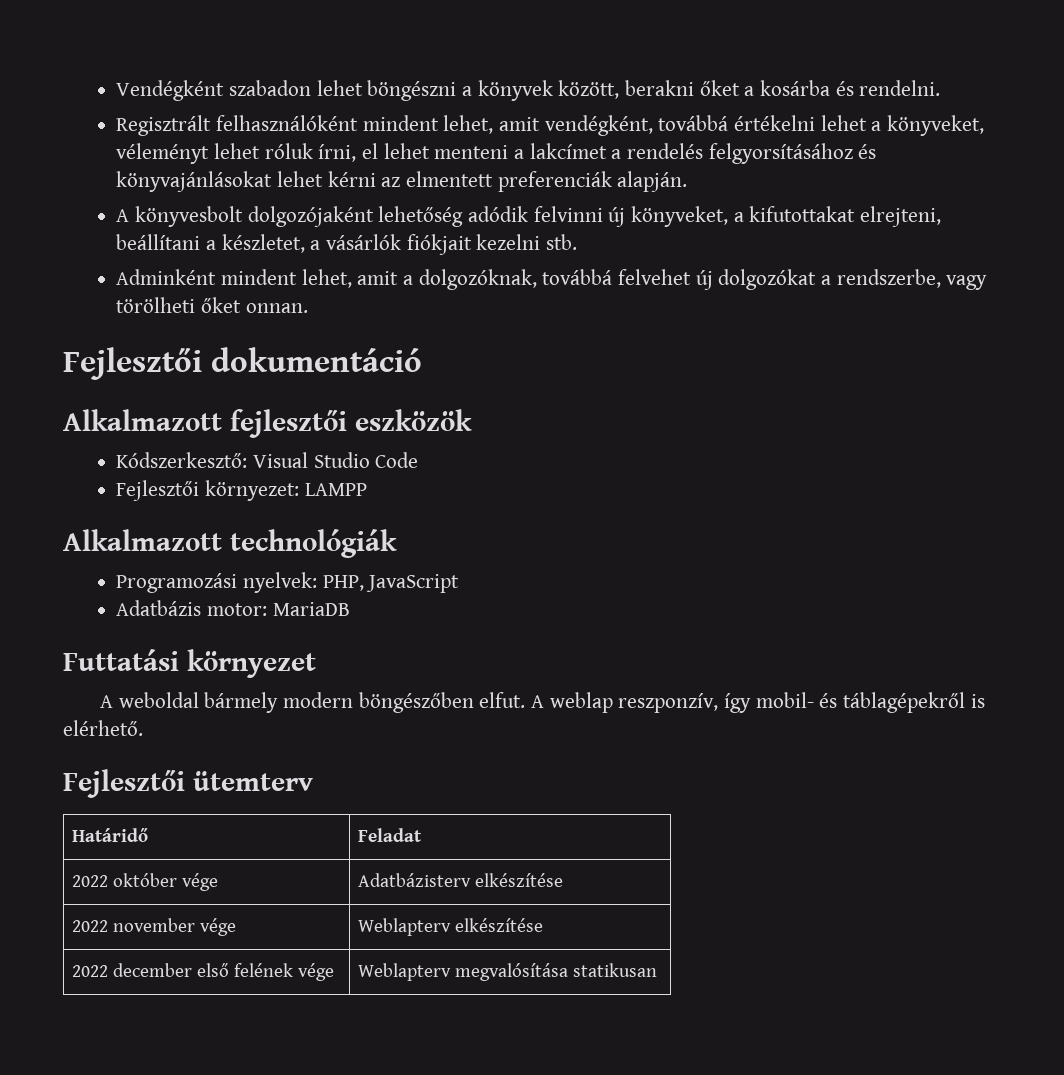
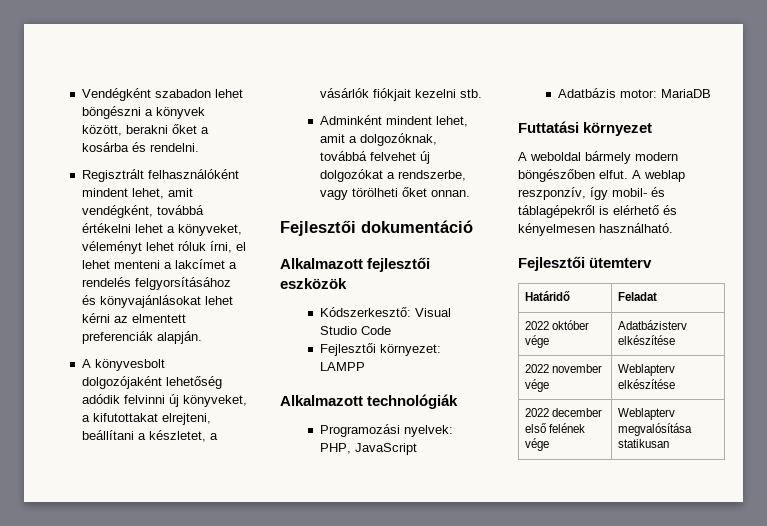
- A weblap reszponzív, így mobil- és táblagépekről is elérhető.
+ A weblap reszponzív, így mobil- és táblagépekről is elérhető és kényelmesen használható.

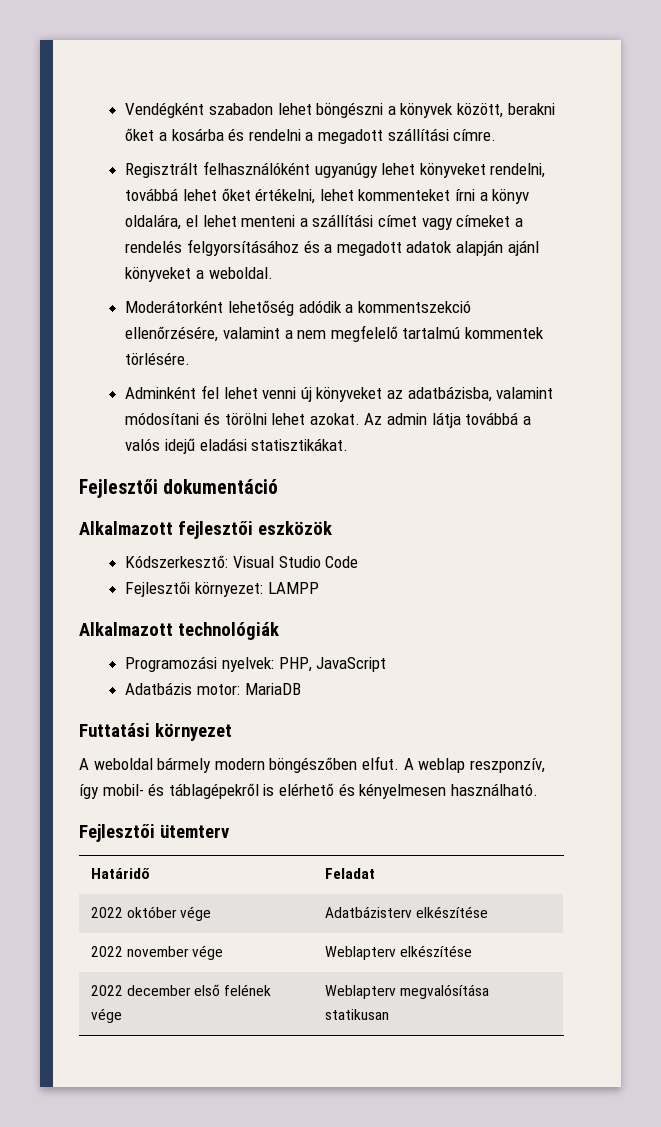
- Vendégként szabadon lehet böngészni a könyvek között, berakni őket a kosárba és rendelni.
- Regisztrált felhasználóként mindent lehet, amit vendégként, továbbá értékelni lehet a könyveket, véleményt lehet róluk írni, el lehet menteni a lakcímet a rendelés felgyorsításához és könyvajánlásokat lehet kérni az elmentett preferenciák alapján.
- A könyvesbolt dolgozójaként lehetőség adódik felvinni új könyveket, a kifutottakat elrejteni, beállítani a készletet, a vásárlók fiókjait kezelni stb.
- Adminként mindent lehet, amit a dolgozóknak, továbbá felvehet új dolgozókat a rendszerbe, vagy törölheti őket onnan.
+ Vendégként szabadon lehet böngészni a könyvek között, berakni őket a kosárba és rendelni a megadott szállítási címre.
+ Regisztrált felhasználóként ugyanúgy lehet könyveket rendelni, továbbá lehet őket értékelni, lehet kommenteket írni a könyv oldalára, el lehet menteni a szállítási címet vagy címeket a rendelés felgyorsításához és a megadott adatok alapján ajánl könyveket a weboldal.
+ Moderátorként lehetőség adódik a kommentszekció ellenőrzésére, valamint a nem megfelelő tartalmú kommentek törlésére.
+ Adminként fel lehet venni új könyveket az adatbázisba, valamint módosítani és törölni lehet azokat. Az admin látja továbbá a valós idejű eladási statisztikákat.

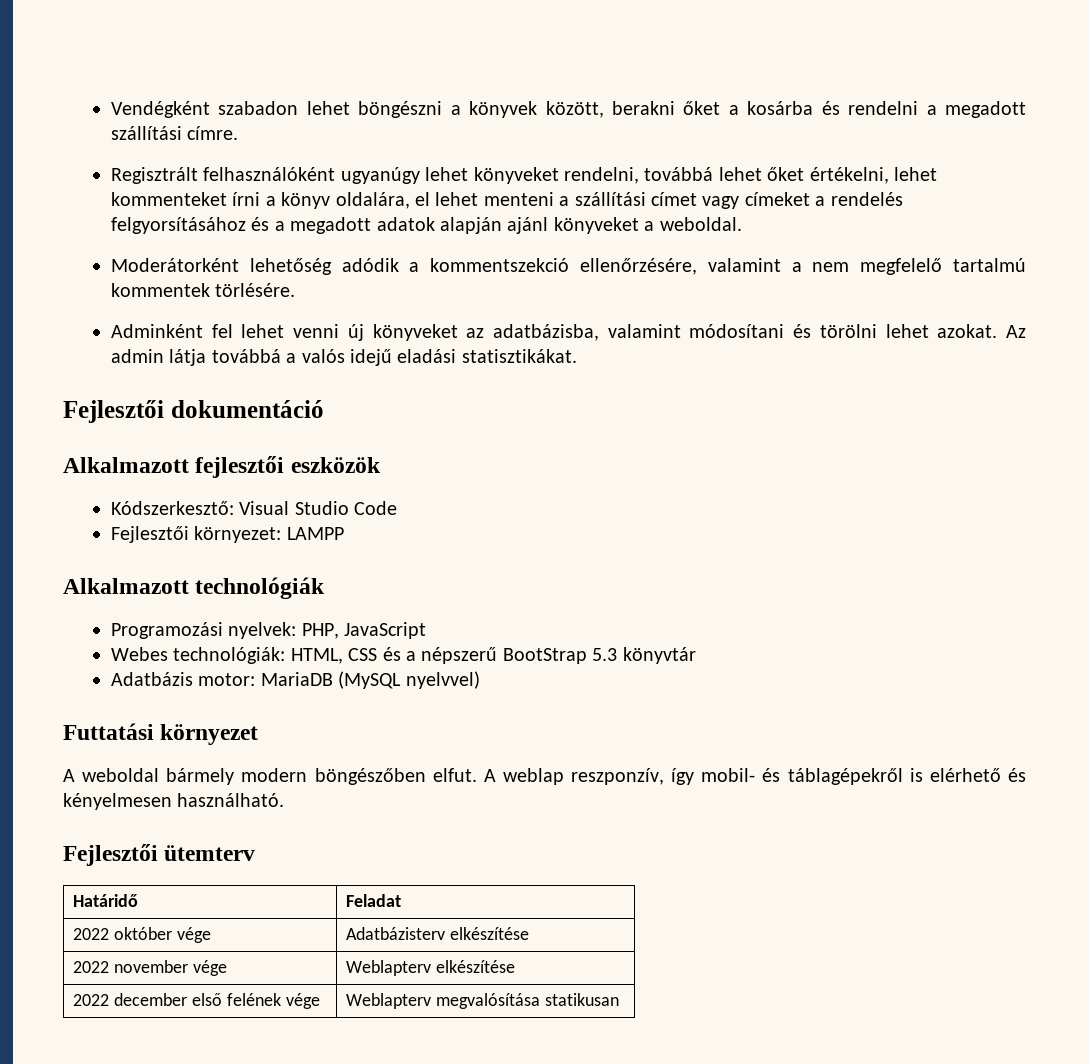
+ Webes technológiák: HTML, CSS és a népszerű BootStrap 5.3 könyvtár
- Adatbázis motor: MariaDB
+ Adatbázis motor: MariaDB (MySQL nyelvvel)

